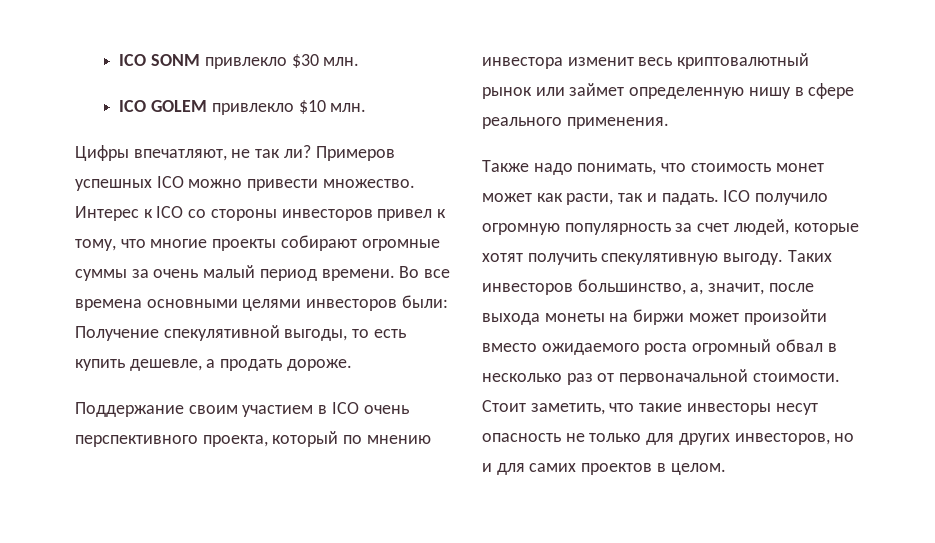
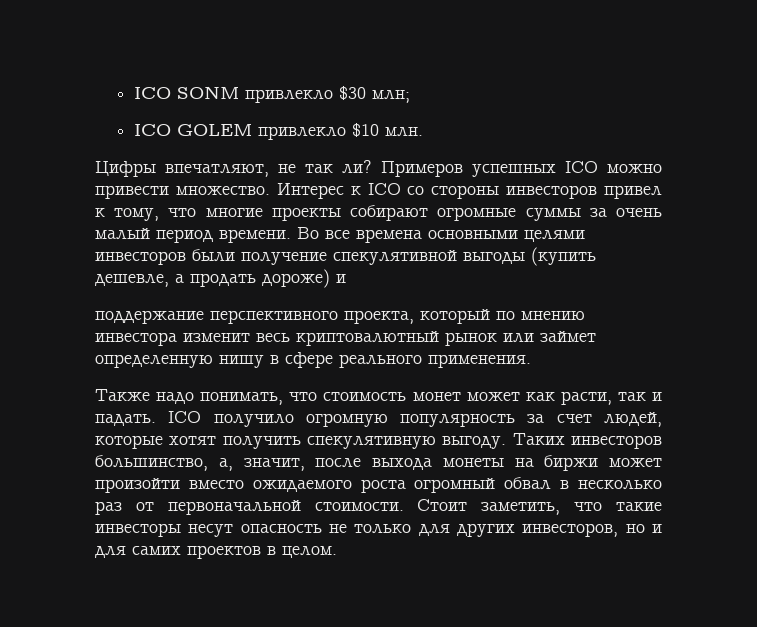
- ICO SONM привлекло $30 млн.
+ ICO SONM привлекло $30 млн;
- Во все времена основными целями инвесторов были: Получение спекулятивной выгоды, то есть купить дешевле, а продать дороже.
- Поддержание своим участием в ICO очень перспективного проекта, который по мнению инвестора изменит весь криптовалютный рынок или займет определенную нишу в сфере реального применения.
+ Во все времена основными целями инвесторов были получение спекулятивной выгоды (купить дешевле, а продать дороже) и
+ поддержание перспективного проекта, который по мнению инвестора изменит весь криптовалютный рынок или займет определенную нишу в сфере реального применения.

